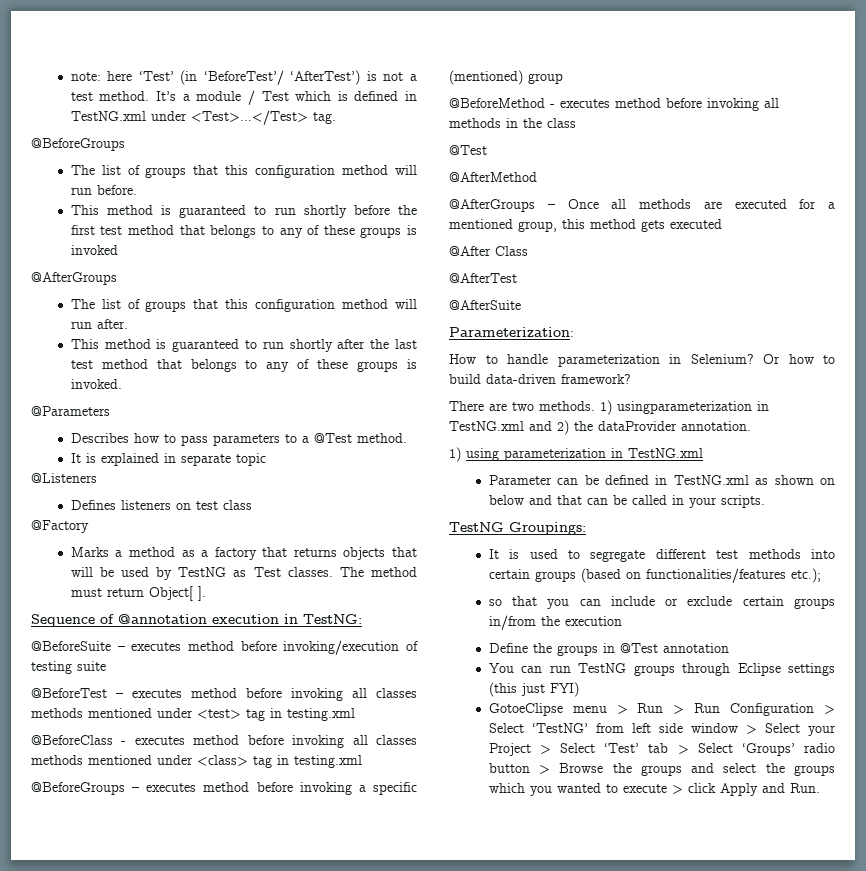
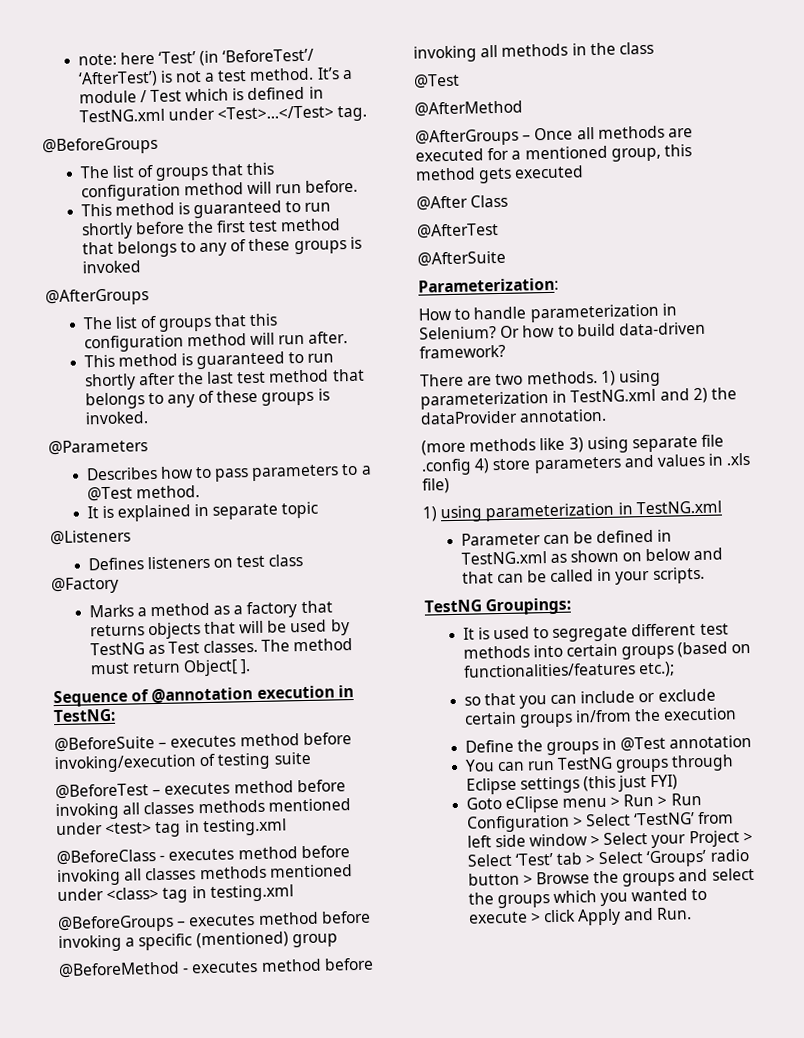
- 1) usingparameterization in TestNG.xml and 2) the dataProvider annotation.
+ 1) using parameterization in TestNG.xml and 2) the dataProvider annotation.
+ (more methods like 3) using separate file .config 4) store parameters and values in .xls file)
- GotoeClipse menu > Run > Run Configuration > Select ‘TestNG’ from left side window > Select your Project > Select ‘Test’ tab > Select ‘Groups’ radio button > Browse the groups and select the groups which you wanted to execute > click Apply and Run.
+ Goto eClipse menu > Run > Run Configuration > Select ‘TestNG’ from left side window > Select your Project > Select ‘Test’ tab > Select ‘Groups’ radio button > Browse the groups and select the groups which you wanted to execute > click Apply and Run.

